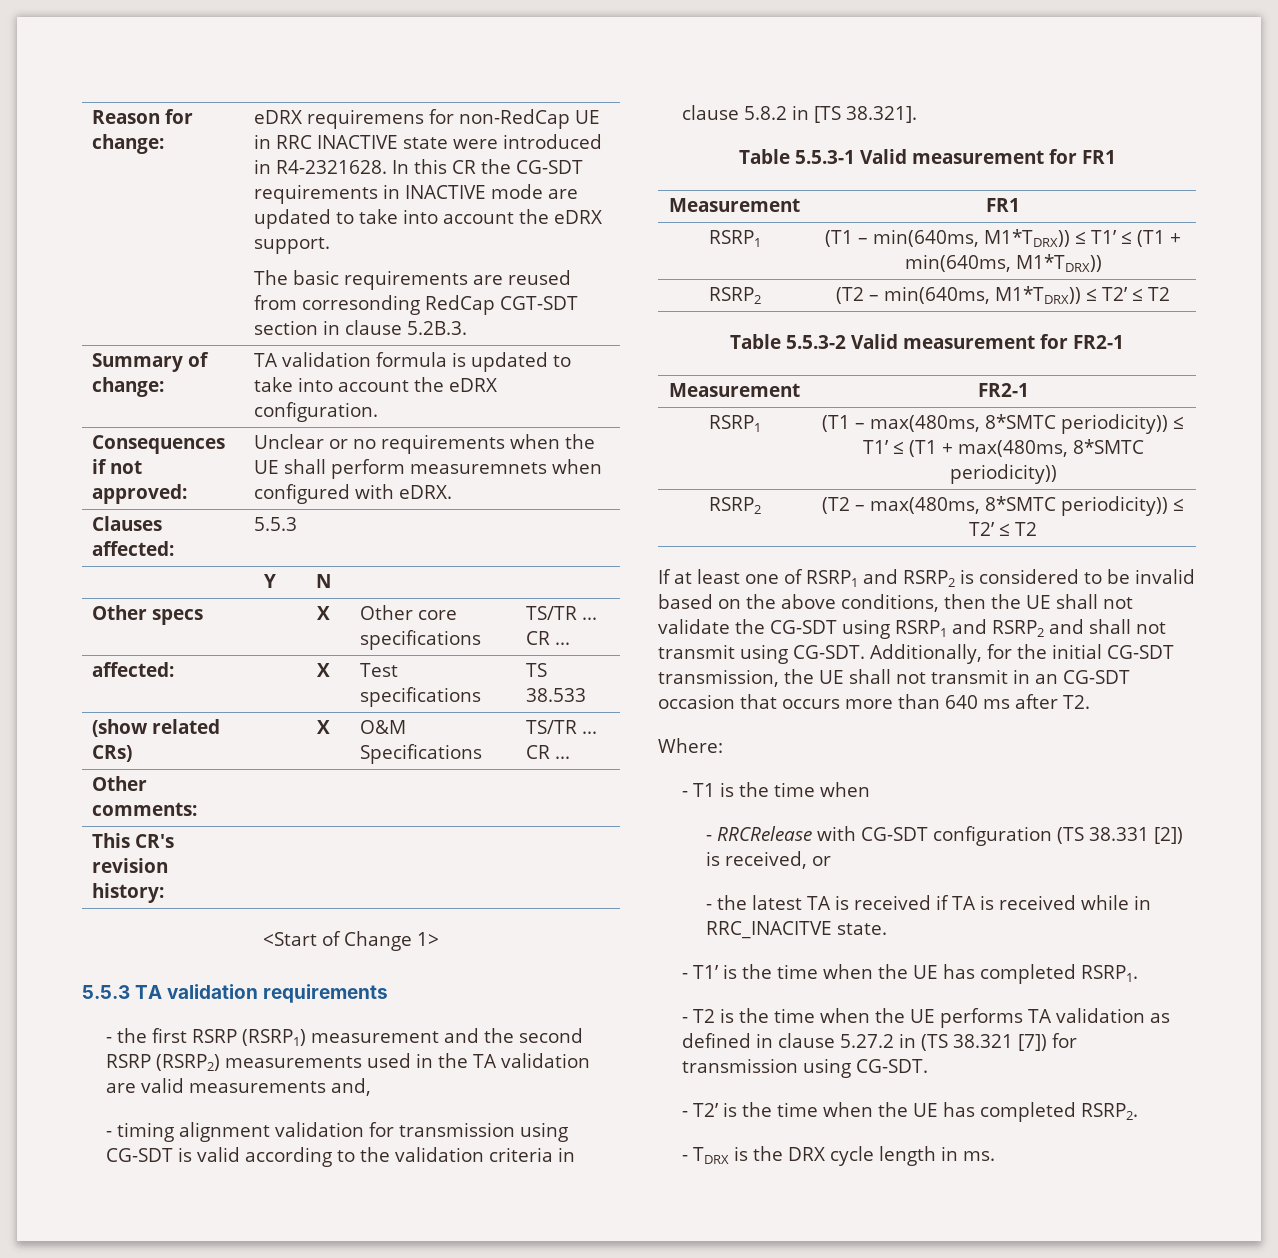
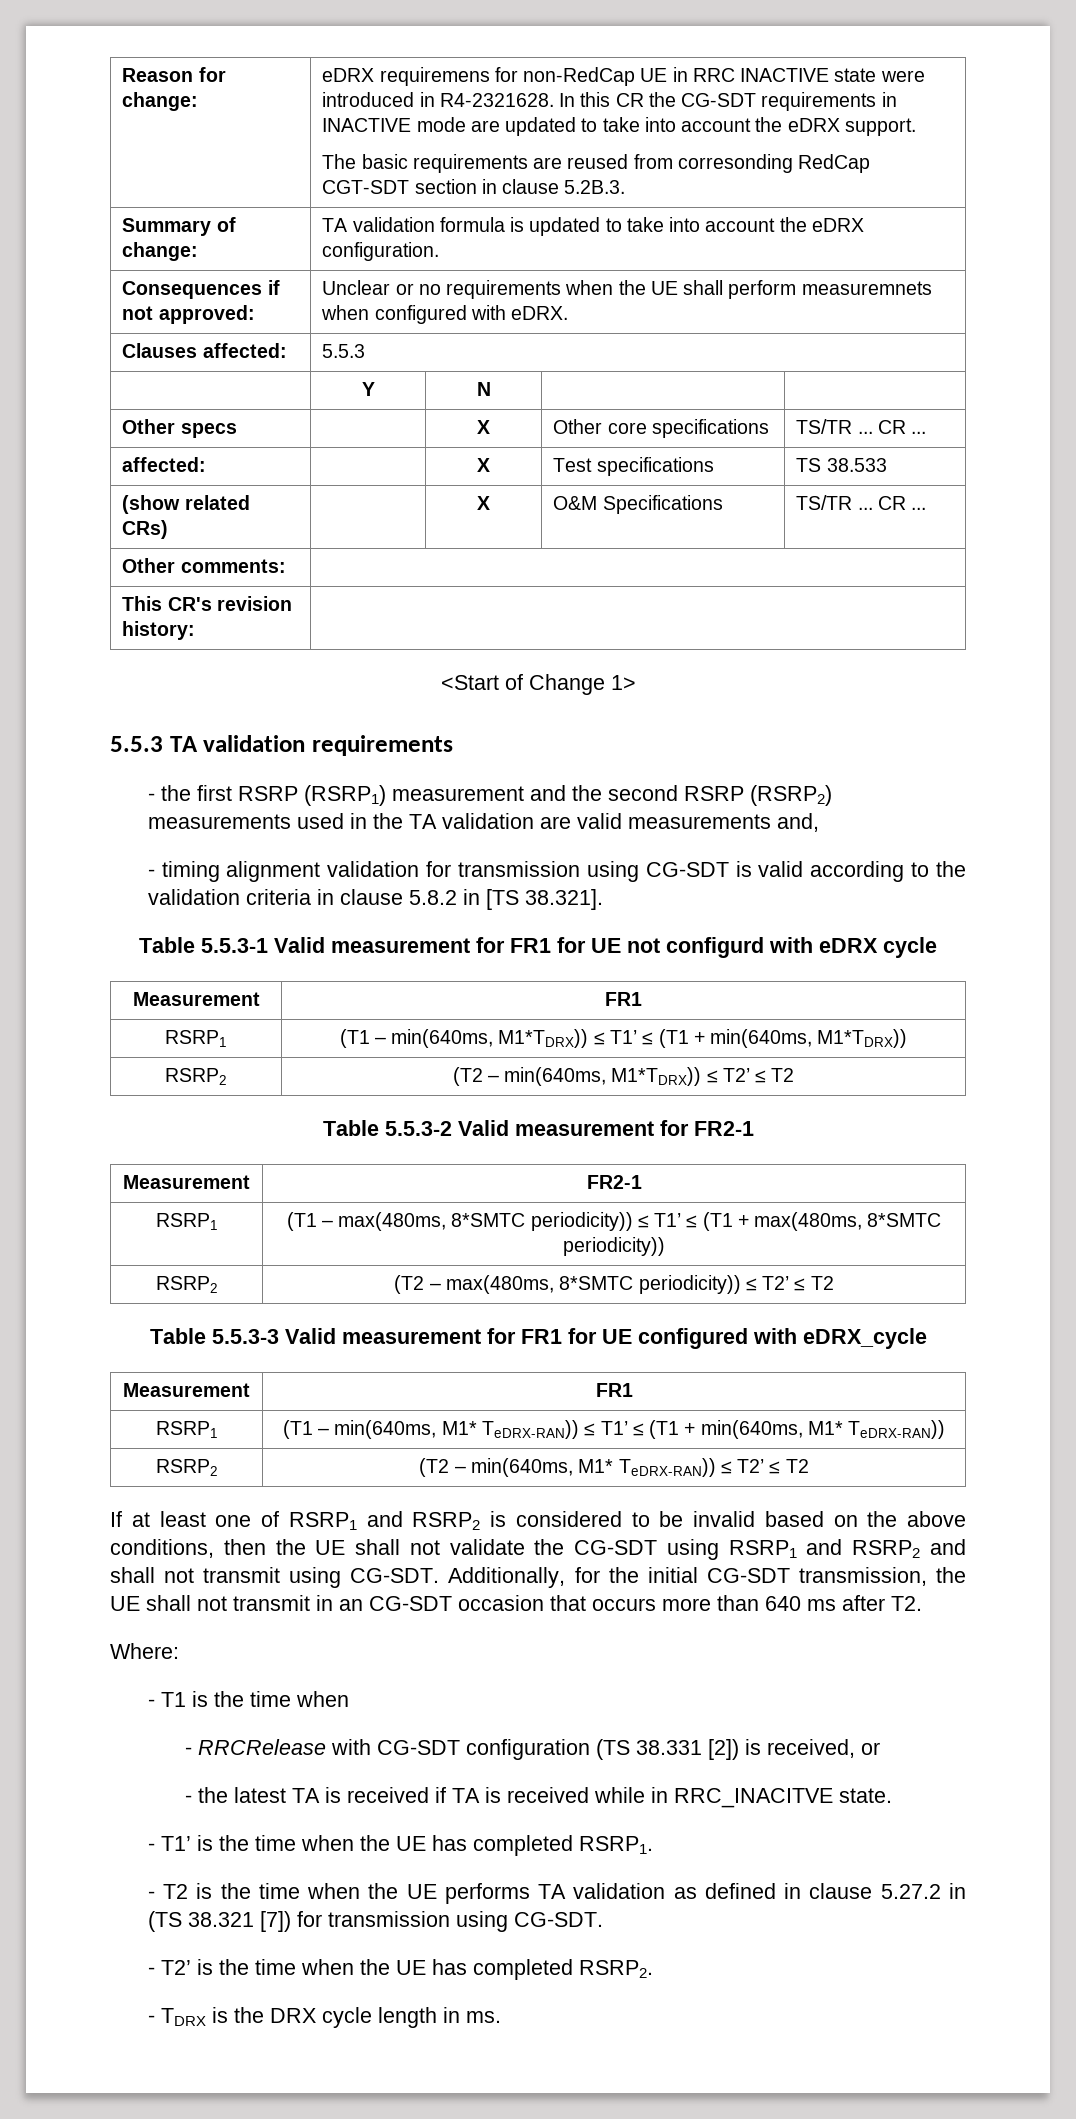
- Table 5.5.3-1 Valid measurement for FR1
+ Table 5.5.3-1 Valid measurement for FR1 for UE not configurd with eDRX cycle
+ Table 5.5.3-3 Valid measurement for FR1 for UE configured with eDRX_cycle
+ Measurement | FR1
+ RSRP1 | (T1 – min(640ms, M1* TeDRX-RAN)) ≤ T1’ ≤ (T1 + min(640ms, M1* TeDRX-RAN))
+ RSRP2 | (T2 – min(640ms, M1* TeDRX-RAN)) ≤ T2’ ≤ T2

